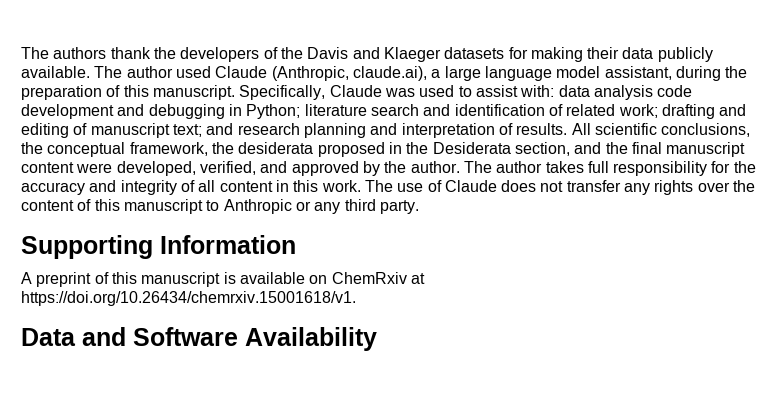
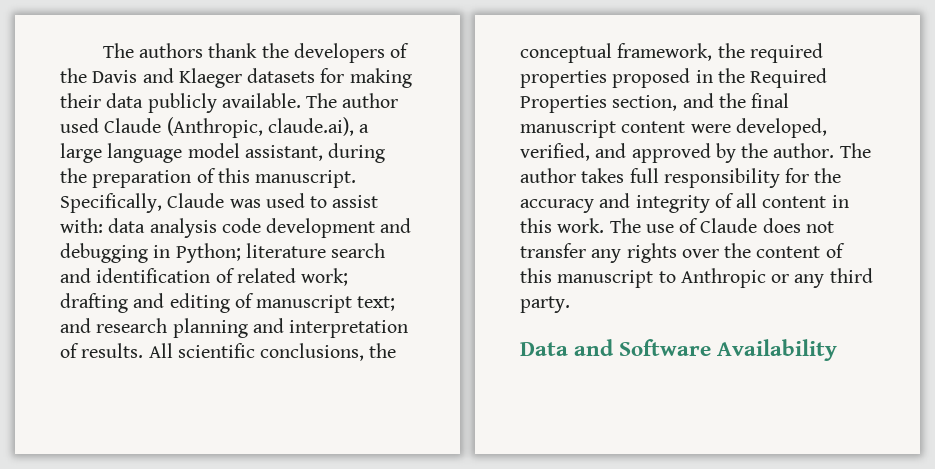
- All scientific conclusions, the conceptual framework, the desiderata proposed in the Desiderata section, and the final manuscript content were developed, verified, and approved by the author.
+ All scientific conclusions, the conceptual framework, the required properties proposed in the Required Properties section, and the final manuscript content were developed, verified, and approved by the author.
- Supporting Information
- A preprint of this manuscript is available on ChemRxiv at https://doi.org/10.26434/chemrxiv.15001618/v1.

